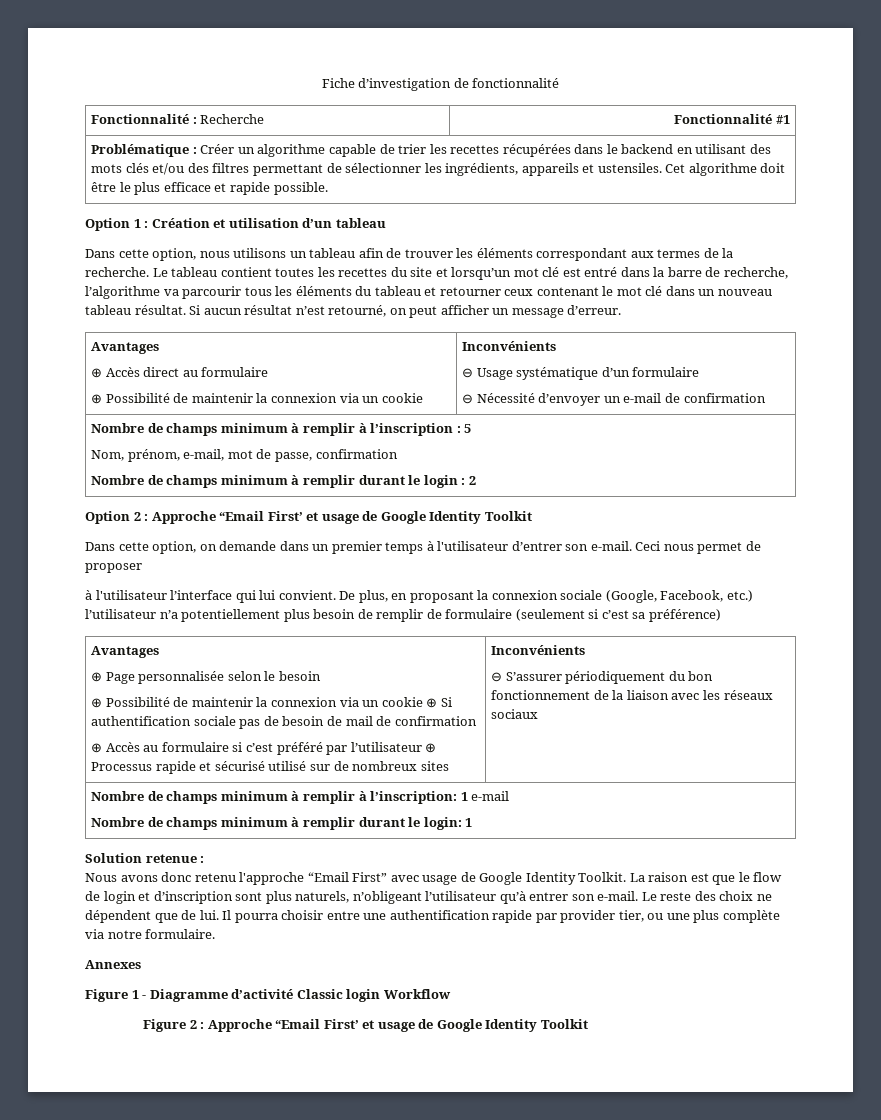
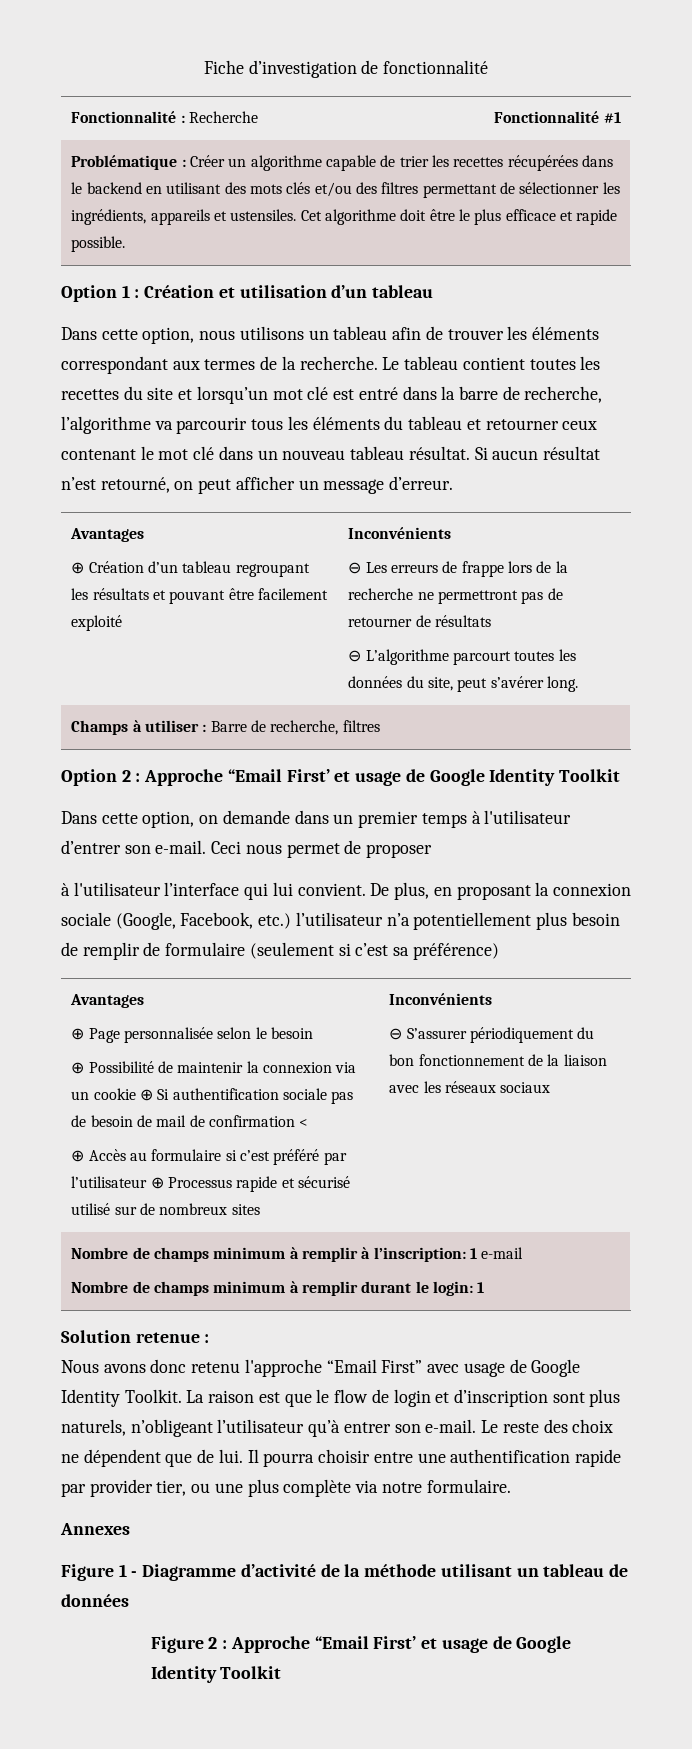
- ⊕ Accès direct au formulaire
- ⊕ Possibilité de maintenir la connexion via un cookie | Inconvénients
- ⊖ Usage systématique d’un formulaire
- ⊖ Nécessité d’envoyer un e-mail de confirmation
- Nombre de champs minimum à remplir à l’inscription : 5
- Nom, prénom, e-mail, mot de passe, confirmation
- Nombre de champs minimum à remplir durant le login : 2
+ ⊕ Création d’un tableau regroupant les résultats et pouvant être facilement exploité | Inconvénients
+ ⊖ Les erreurs de frappe lors de la recherche ne permettront pas de retourner de résultats
+ ⊖ L’algorithme parcourt toutes les données du site, peut s’avérer long.
+ Champs à utiliser : Barre de recherche, filtres
- ⊕ Possibilité de maintenir la connexion via un cookie ⊕ Si authentification sociale pas de besoin de mail de confirmation
+ ⊕ Possibilité de maintenir la connexion via un cookie ⊕ Si authentification sociale pas de besoin de mail de confirmation <
- Figure 1 - Diagramme d’activité Classic login Workflow
+ Figure 1 - Diagramme d’activité de la méthode utilisant un tableau de données

